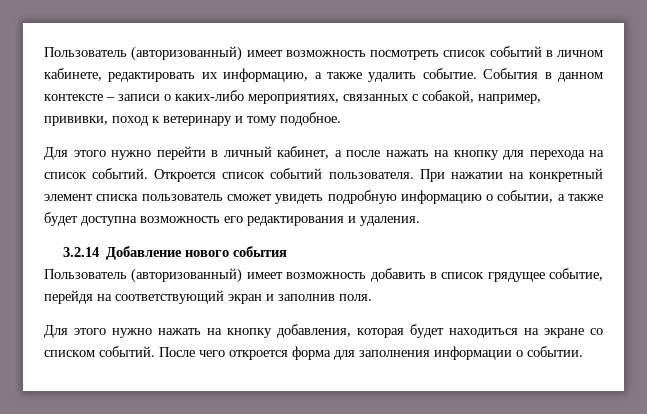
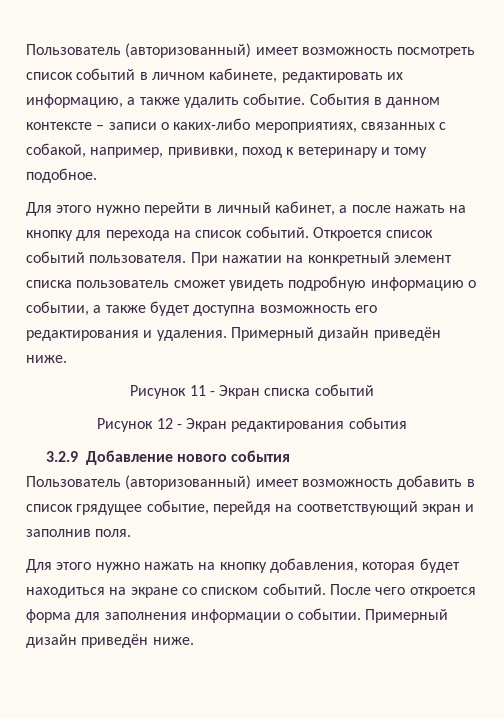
- При нажатии на конкретный элемент списка пользователь сможет увидеть подробную информацию о событии, а также будет доступна возможность его редактирования и удаления.
- 3.2.14 Добавление нового события
+ При нажатии на конкретный элемент списка пользователь сможет увидеть подробную информацию о событии, а также будет доступна возможность его редактирования и удаления. Примерный дизайн приведён ниже.
+ Рисунок 11 - Экран списка событий
+ Рисунок 12 - Экран редактирования события
+ 3.2.9 Добавление нового события
- После чего откроется форма для заполнения информации о событии.
+ После чего откроется форма для заполнения информации о событии. Примерный дизайн приведён ниже.

